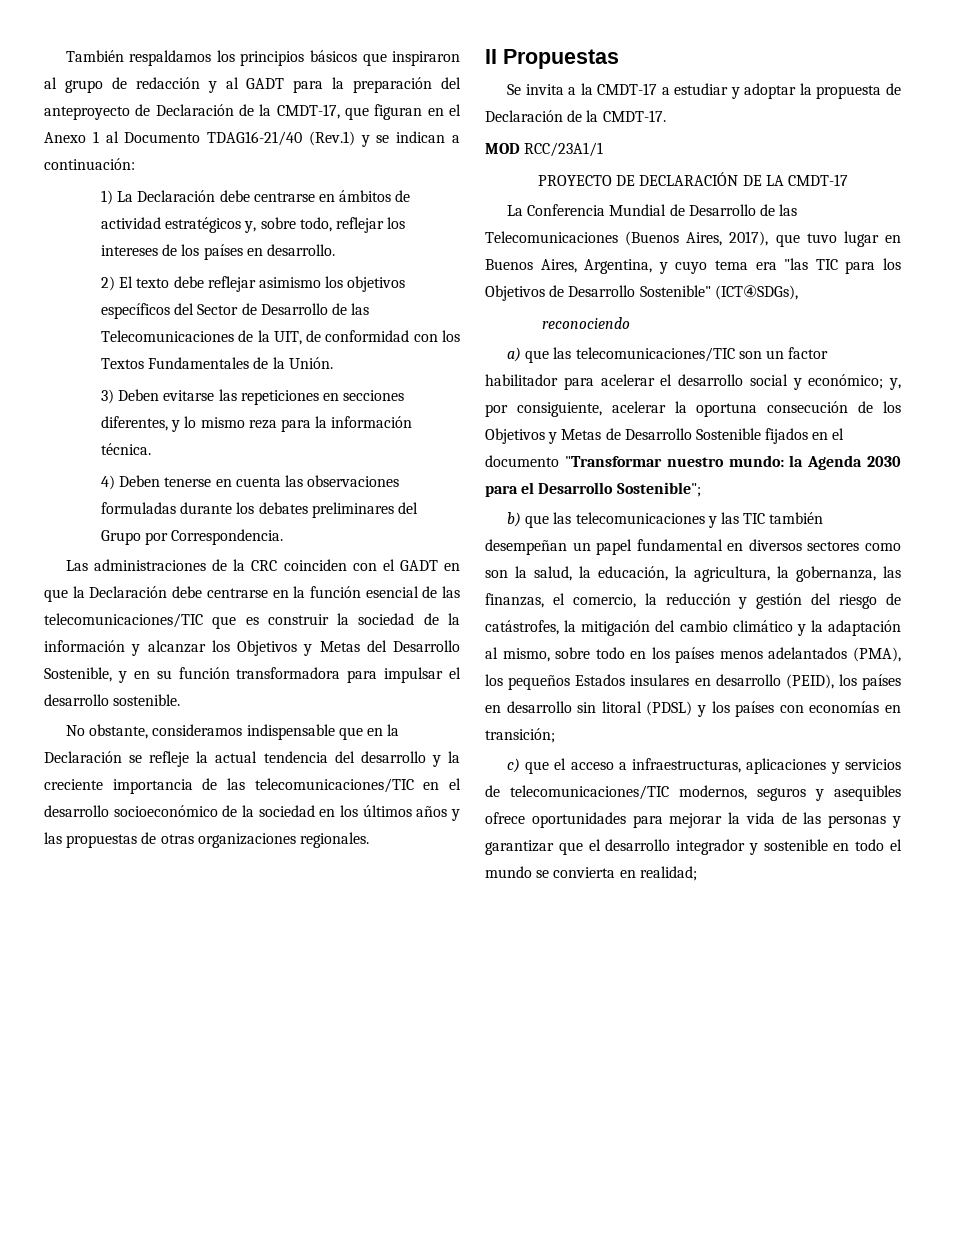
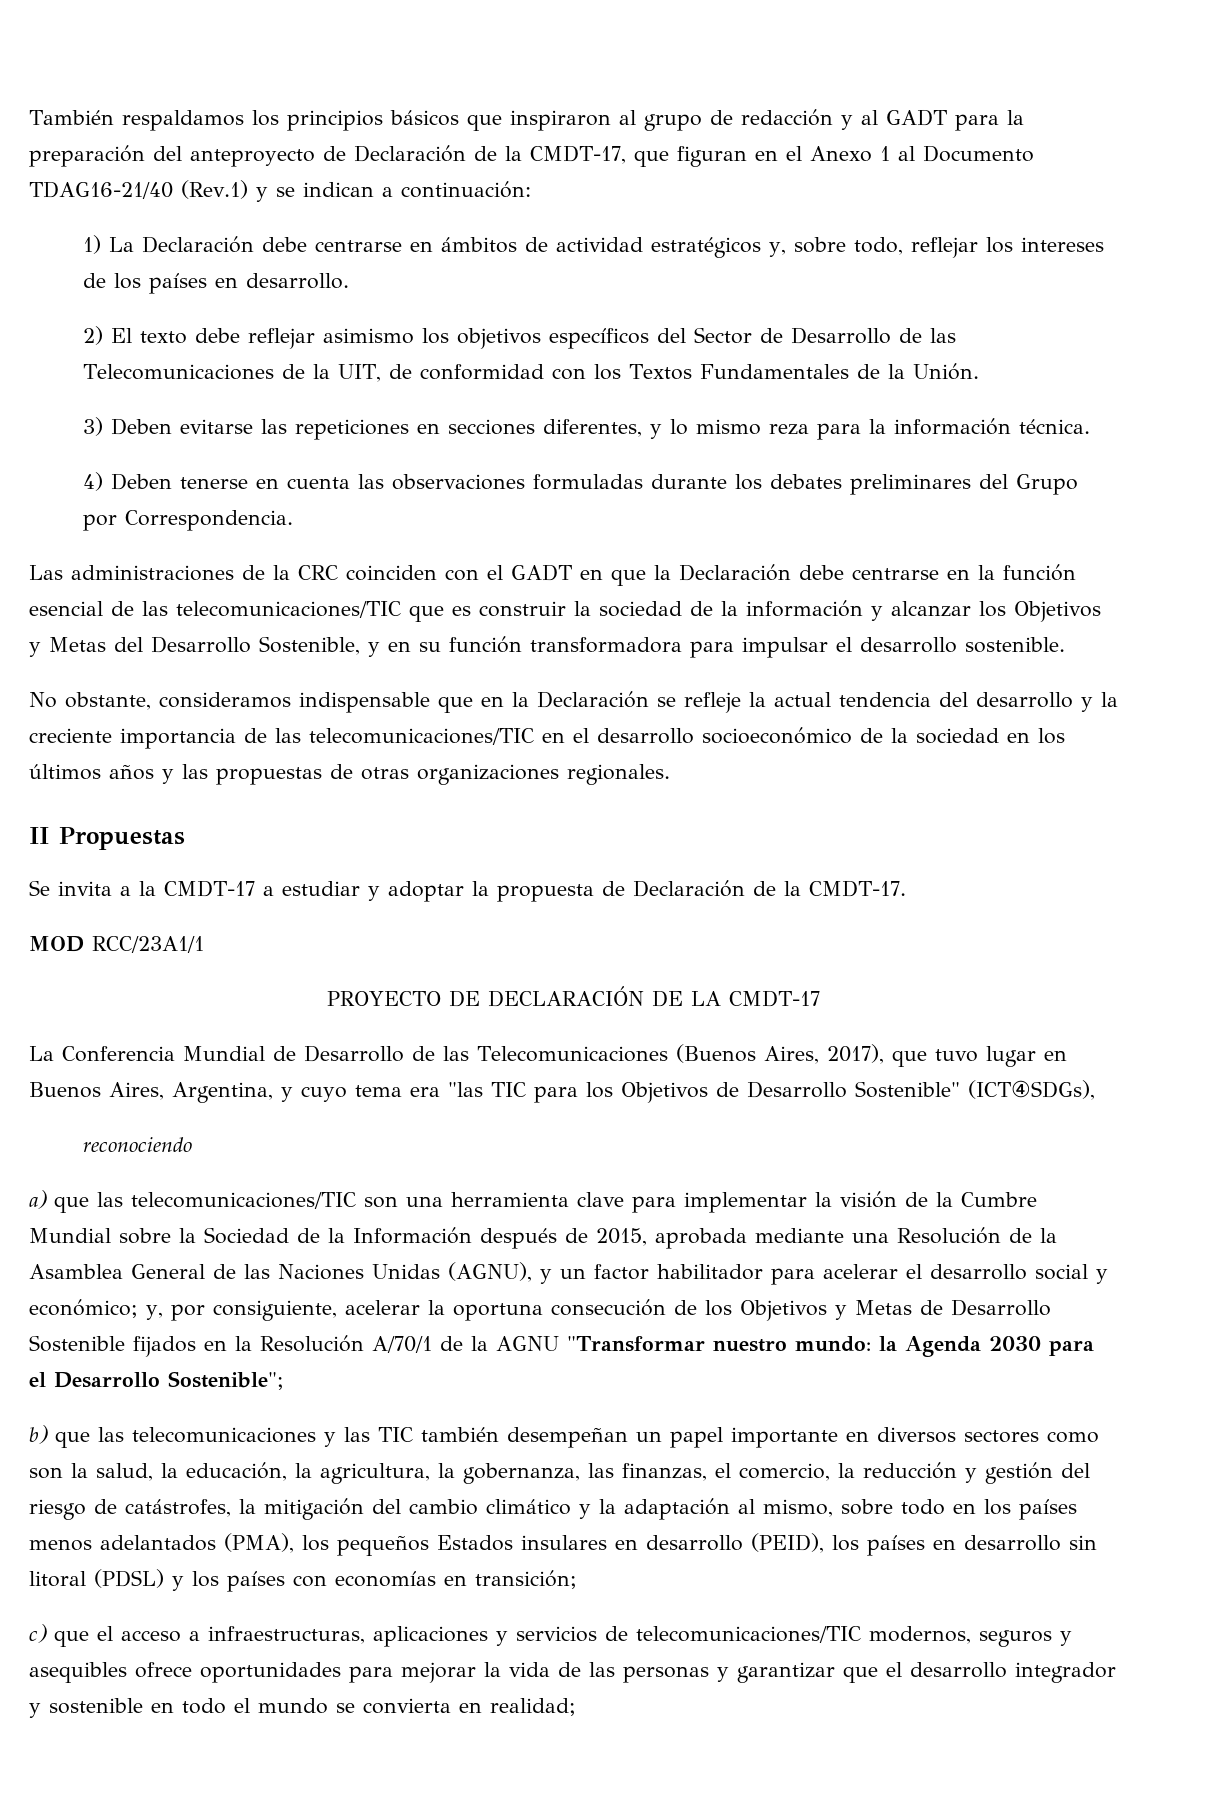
- a) que las telecomunicaciones/TIC son un factor habilitador para acelerar el desarrollo social y económico; y, por consiguiente, acelerar la oportuna consecución de los Objetivos y Metas de Desarrollo Sostenible fijados en el documento "Transformar nuestro mundo: la Agenda 2030 para el Desarrollo Sostenible";
+ a) que las telecomunicaciones/TIC son una herramienta clave para implementar la visión de la Cumbre Mundial sobre la Sociedad de la Información después de 2015, aprobada mediante una Resolución de la Asamblea General de las Naciones Unidas (AGNU), y un factor habilitador para acelerar el desarrollo social y económico; y, por consiguiente, acelerar la oportuna consecución de los Objetivos y Metas de Desarrollo Sostenible fijados en la Resolución A/70/1 de la AGNU "Transformar nuestro mundo: la Agenda 2030 para el Desarrollo Sostenible";
- b) que las telecomunicaciones y las TIC también desempeñan un papel fundamental en diversos sectores como son la salud, la educación, la agricultura, la gobernanza, las finanzas, el comercio, la reducción y gestión del riesgo de catástrofes, la mitigación del cambio climático y la adaptación al mismo, sobre todo en los países menos adelantados (PMA), los pequeños Estados insulares en desarrollo (PEID), los países en desarrollo sin litoral (PDSL) y los países con economías en transición;
+ b) que las telecomunicaciones y las TIC también desempeñan un papel importante en diversos sectores como son la salud, la educación, la agricultura, la gobernanza, las finanzas, el comercio, la reducción y gestión del riesgo de catástrofes, la mitigación del cambio climático y la adaptación al mismo, sobre todo en los países menos adelantados (PMA), los pequeños Estados insulares en desarrollo (PEID), los países en desarrollo sin litoral (PDSL) y los países con economías en transición;

